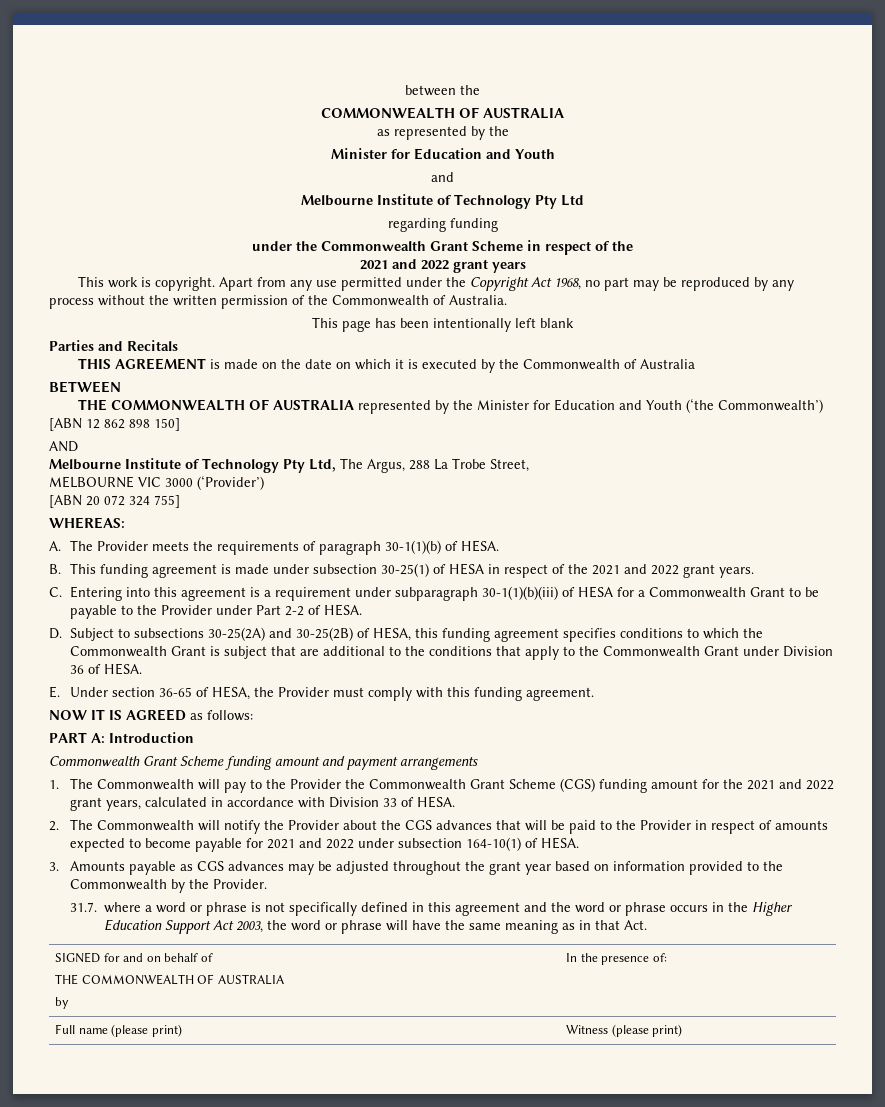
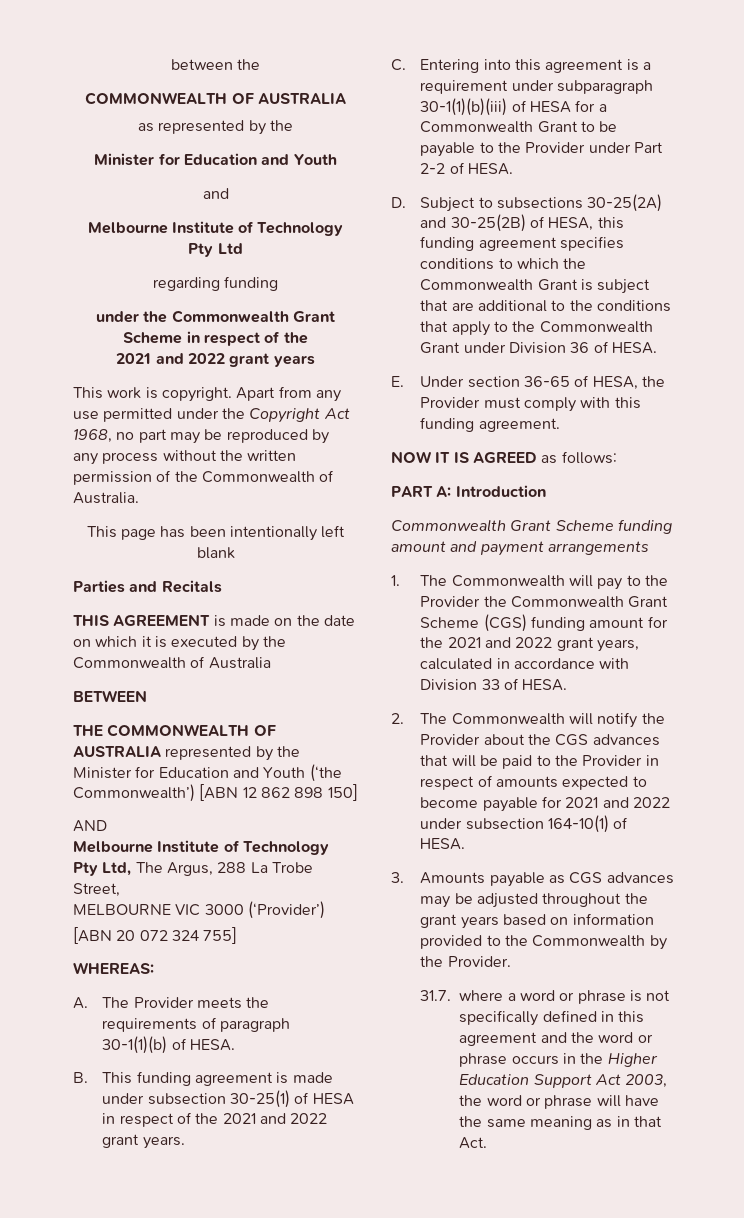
- 3. Amounts payable as CGS advances may be adjusted throughout the grant year based on information provided to the Commonwealth by the Provider.
+ 3. Amounts payable as CGS advances may be adjusted throughout the grant years based on information provided to the Commonwealth by the Provider.
- SIGNED for and on behalf of
- THE COMMONWEALTH OF AUSTRALIA
- by | In the presence of:
- Full name (please print) | Witness (please print)

